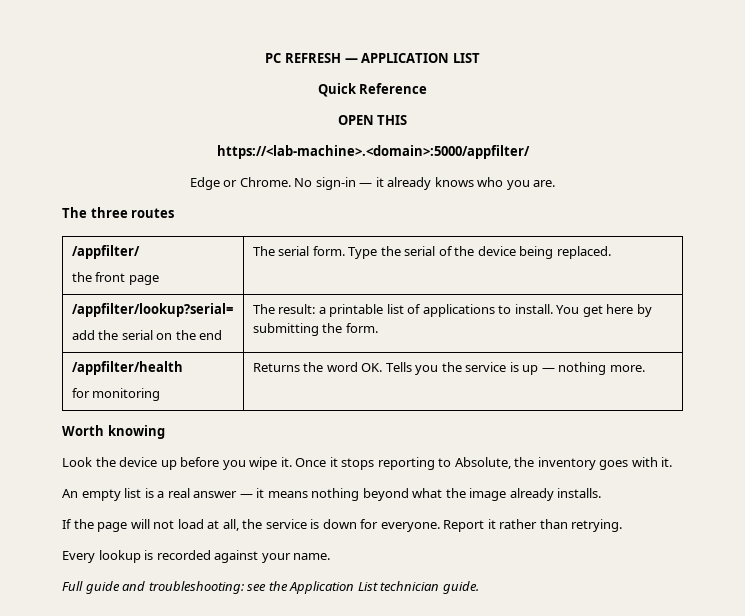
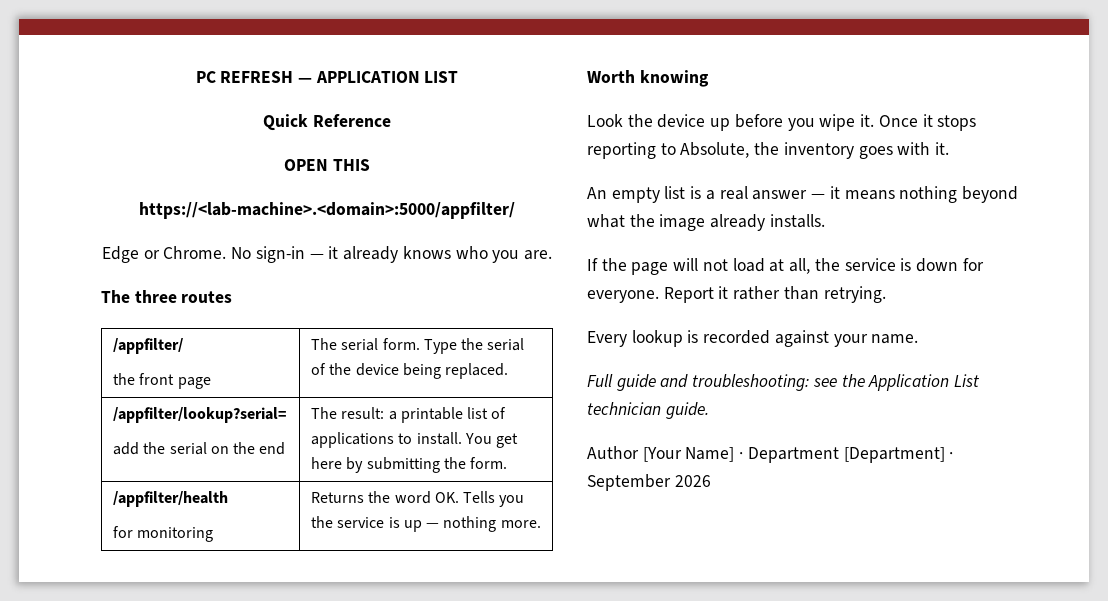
+ Author [Your Name] · Department [Department] · September 2026

